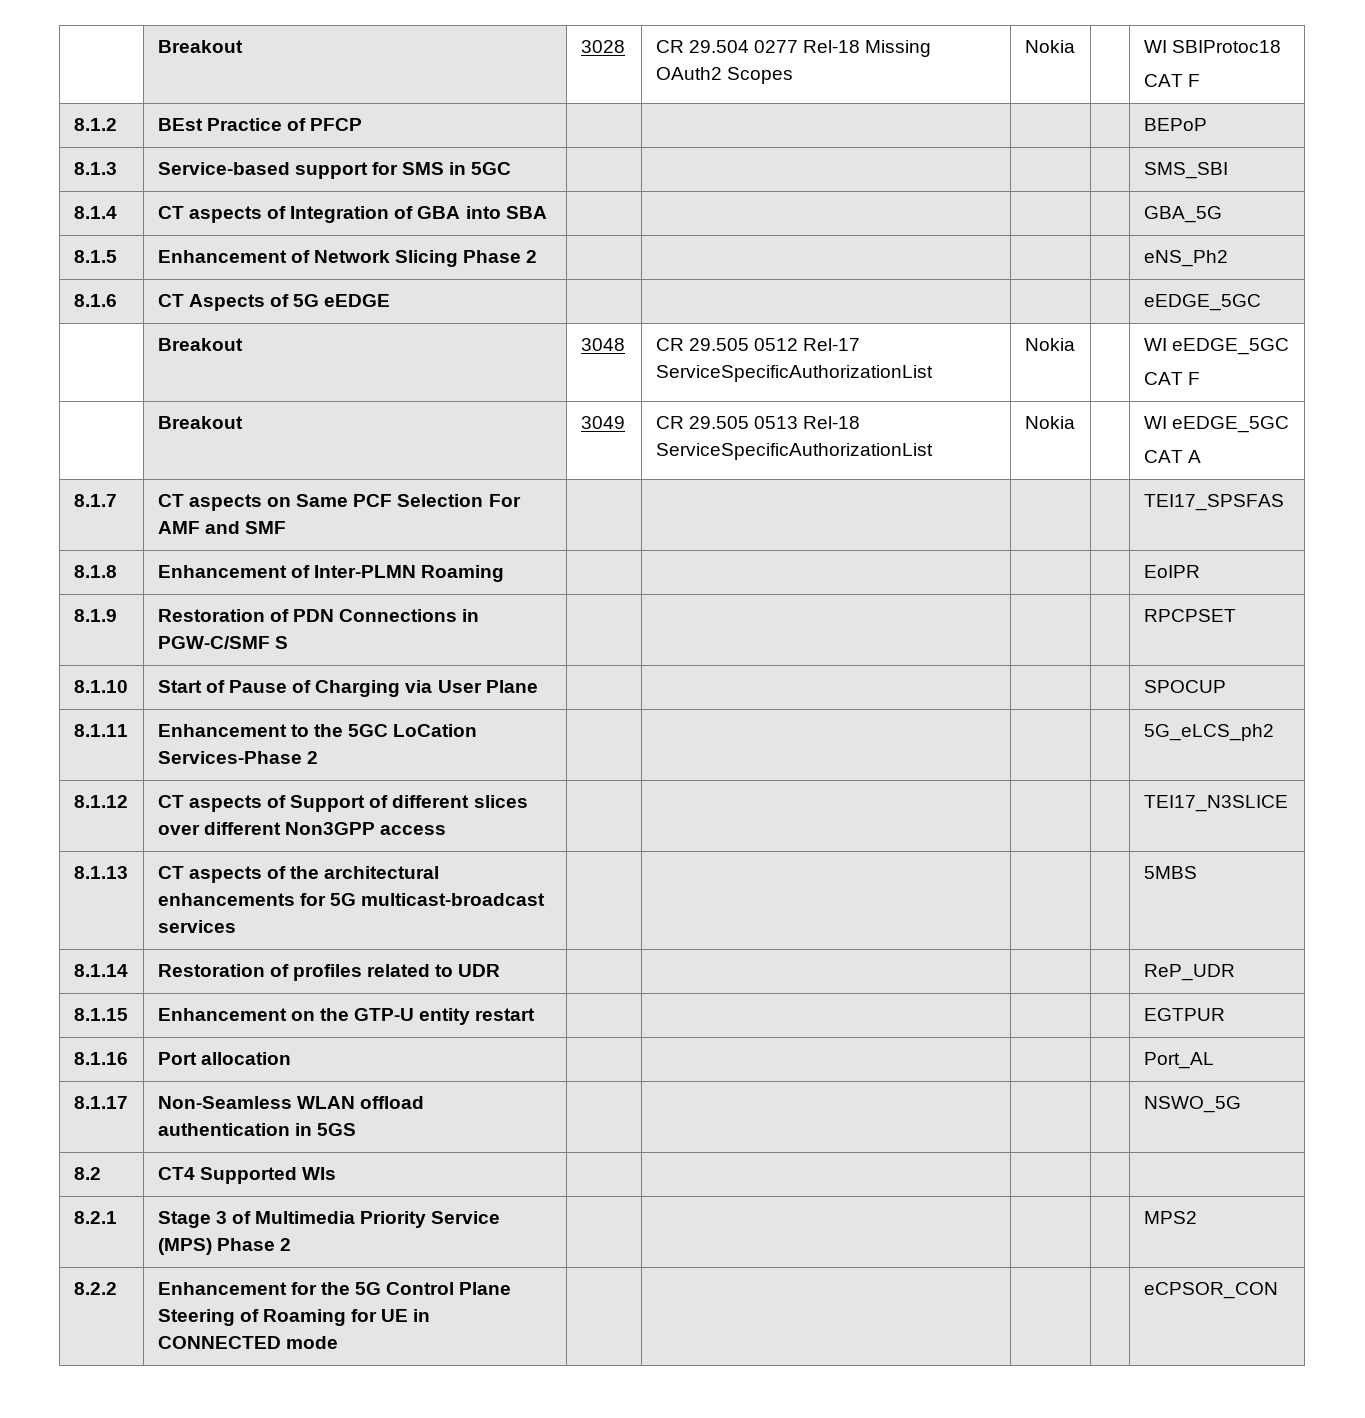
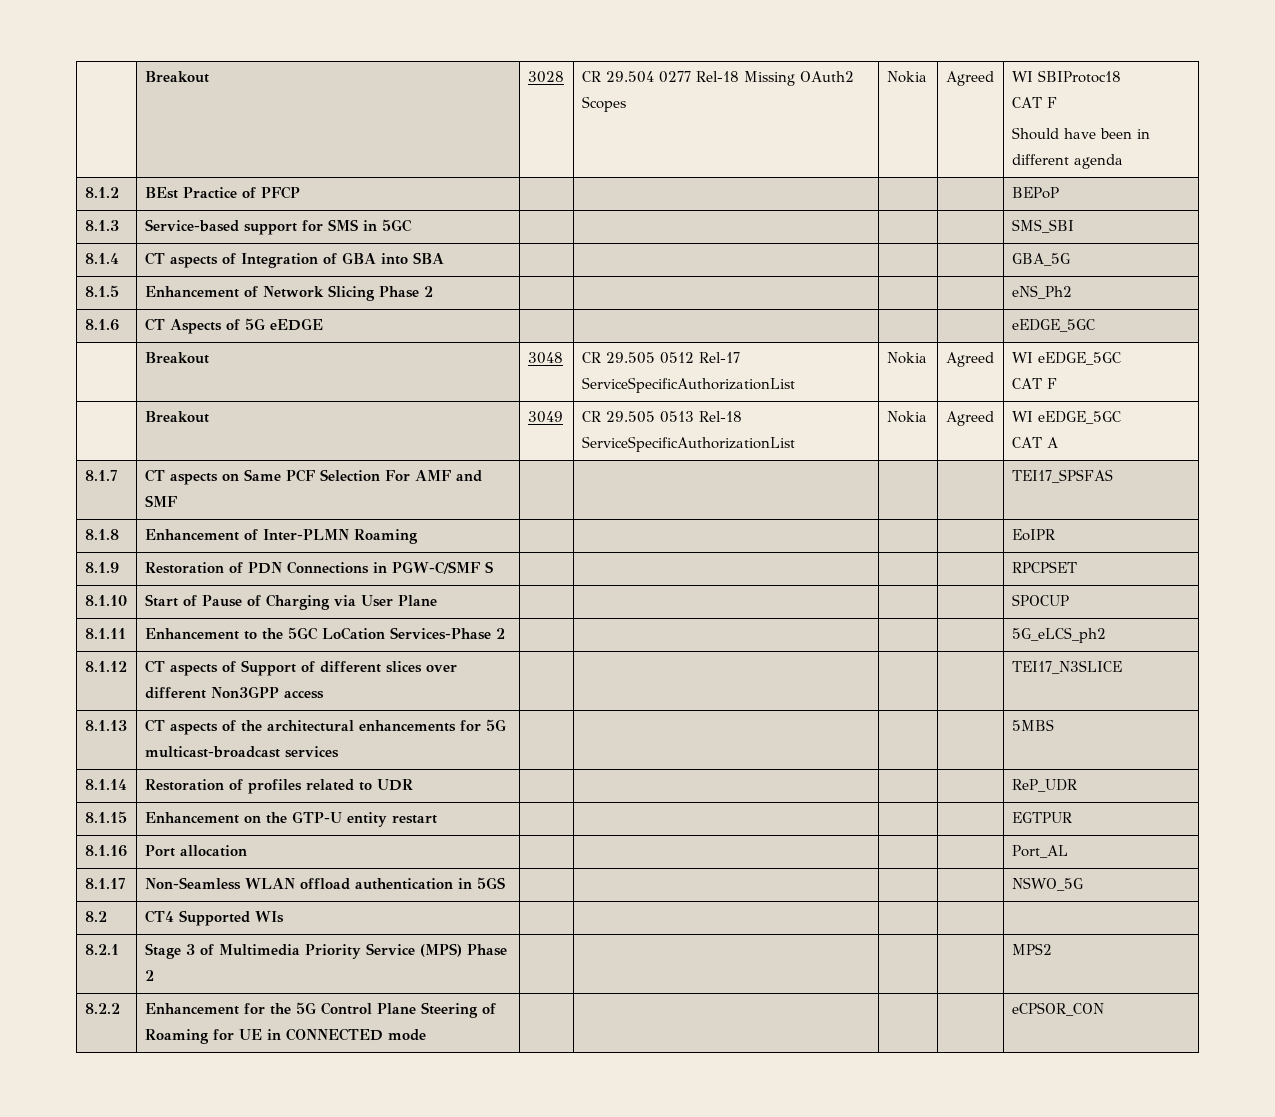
- | Breakout | 3028 | CR 29.504 0277 Rel-18 Missing OAuth2 Scopes | Nokia | | WI SBIProtoc18
+ | Breakout | 3028 | CR 29.504 0277 Rel-18 Missing OAuth2 Scopes | Nokia | Agreed | WI SBIProtoc18
  CAT F
+ Should have been in different agenda
- | Breakout | 3048 | CR 29.505 0512 Rel-17 ServiceSpecificAuthorizationList | Nokia | | WI eEDGE_5GC
+ | Breakout | 3048 | CR 29.505 0512 Rel-17 ServiceSpecificAuthorizationList | Nokia | Agreed | WI eEDGE_5GC
- | Breakout | 3049 | CR 29.505 0513 Rel-18 ServiceSpecificAuthorizationList | Nokia | | WI eEDGE_5GC
+ | Breakout | 3049 | CR 29.505 0513 Rel-18 ServiceSpecificAuthorizationList | Nokia | Agreed | WI eEDGE_5GC

